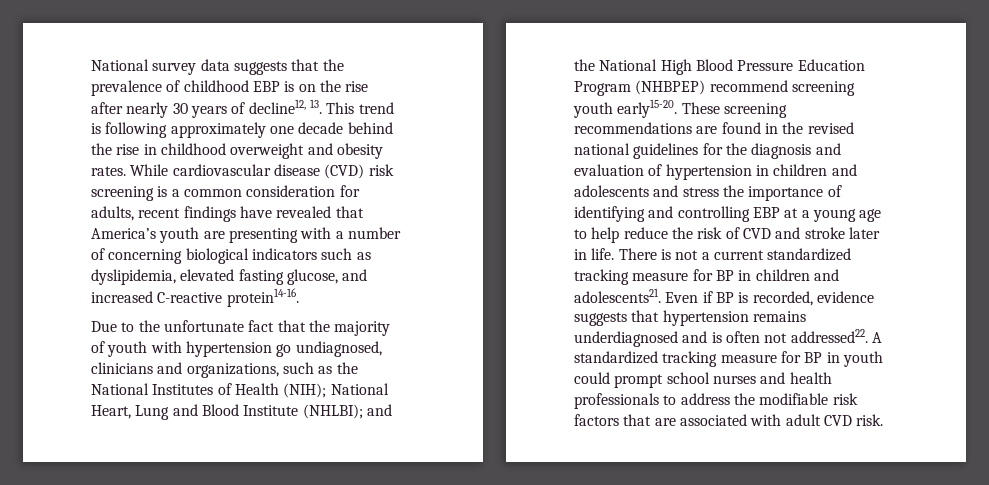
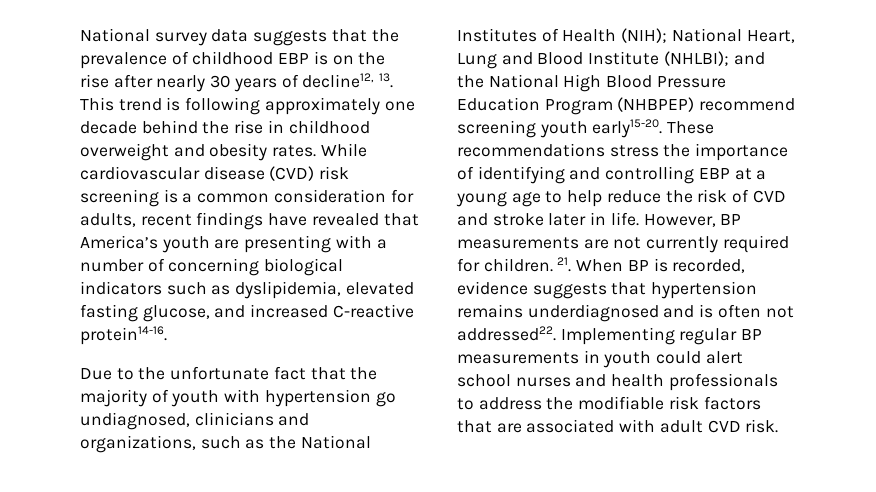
- These screening recommendations are found in the revised national guidelines for the diagnosis and evaluation of hypertension in children and adolescents and stress the importance of identifying and controlling EBP at a young age to help reduce the risk of CVD and stroke later in life.
+ These recommendations stress the importance of identifying and controlling EBP at a young age to help reduce the risk of CVD and stroke later in life.
- There is not a current standardized tracking measure for BP in children and adolescents21. Even if BP is recorded, evidence suggests that hypertension remains underdiagnosed and is often not addressed22.
+ However, BP measurements are not currently required for children. 21. When BP is recorded, evidence suggests that hypertension remains underdiagnosed and is often not addressed22.
- A standardized tracking measure for BP in youth could prompt school nurses and health professionals to address the modifiable risk factors that are associated with adult CVD risk.
+ Implementing regular BP measurements in youth could alert school nurses and health professionals to address the modifiable risk factors that are associated with adult CVD risk.

